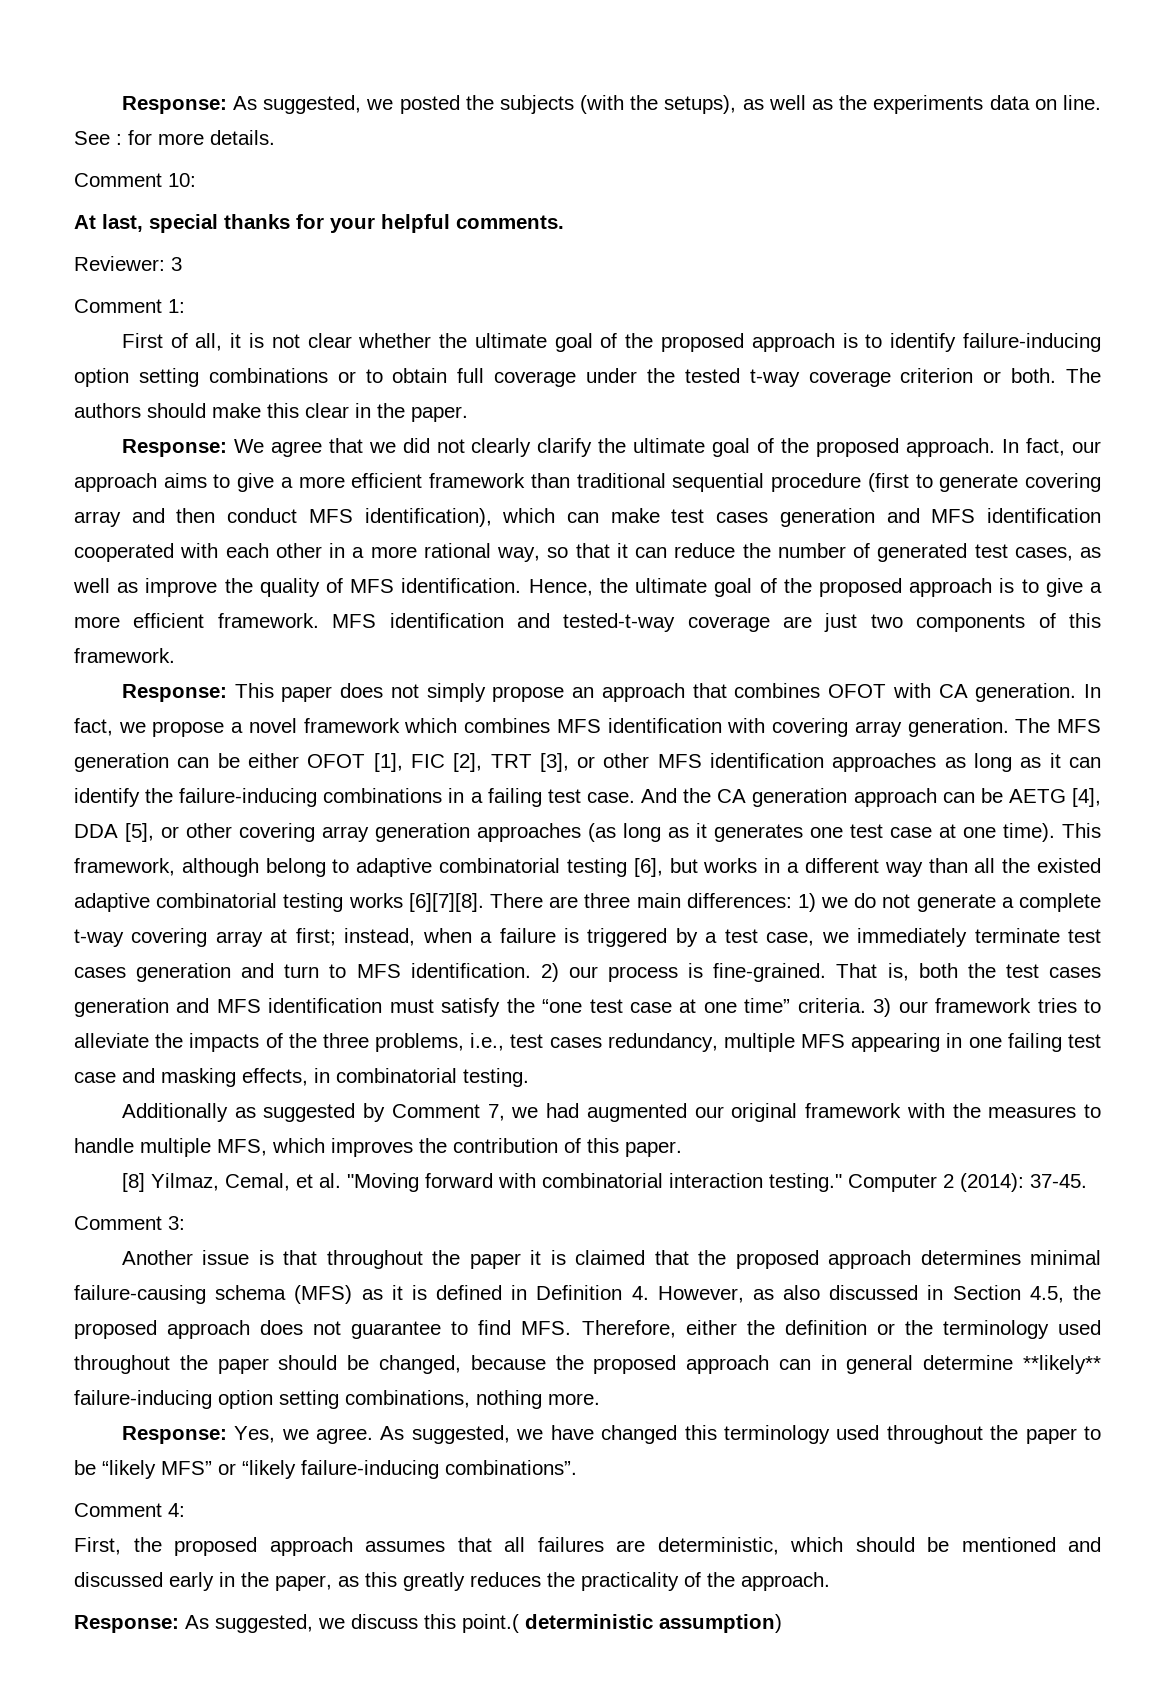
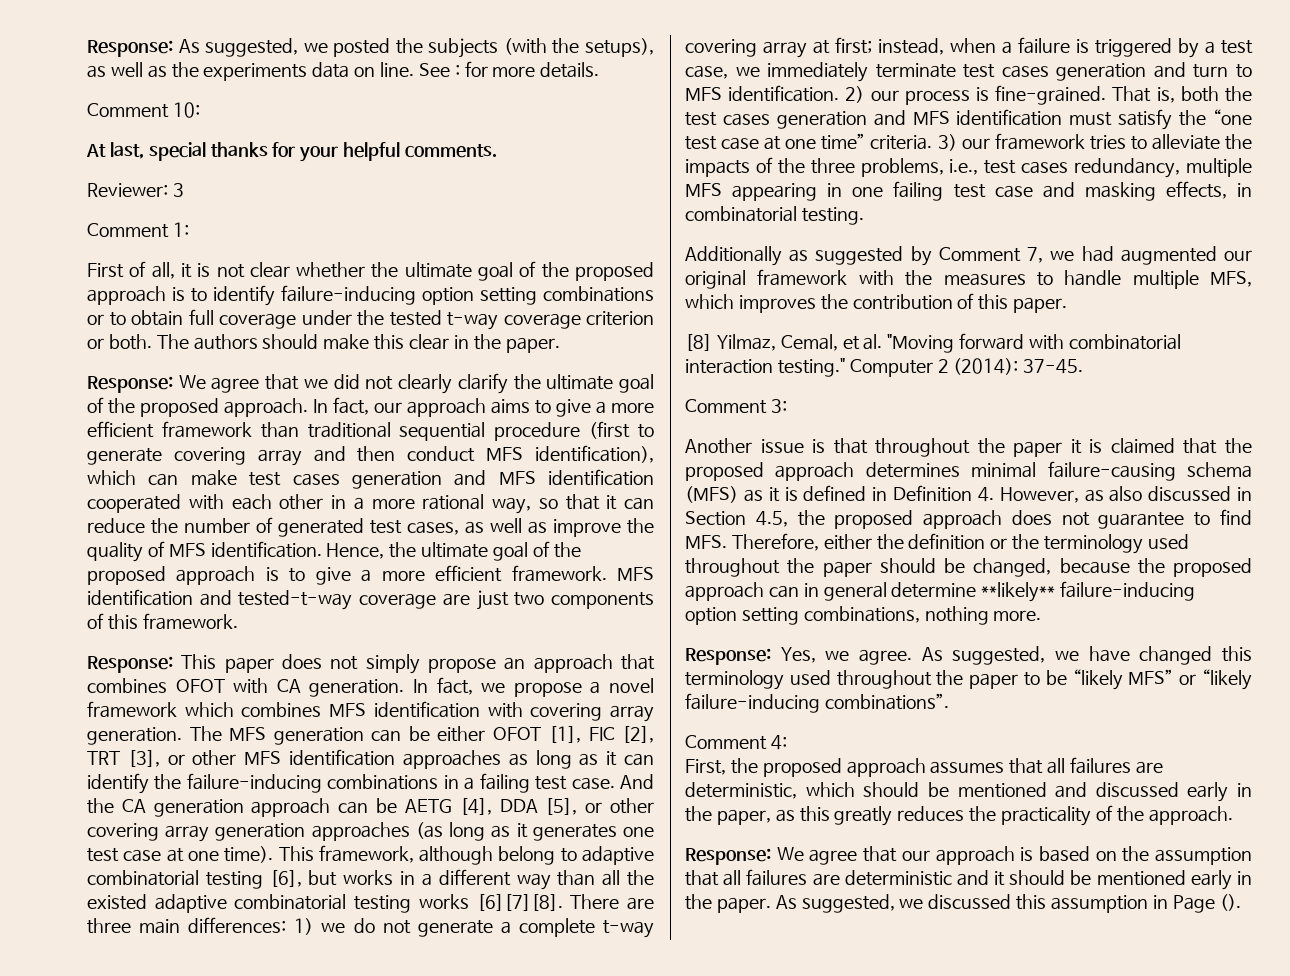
- Response: As suggested, we discuss this point.( deterministic assumption)
+ Response: We agree that our approach is based on the assumption that all failures are deterministic and it should be mentioned early in the paper. As suggested, we discussed this assumption in Page ().

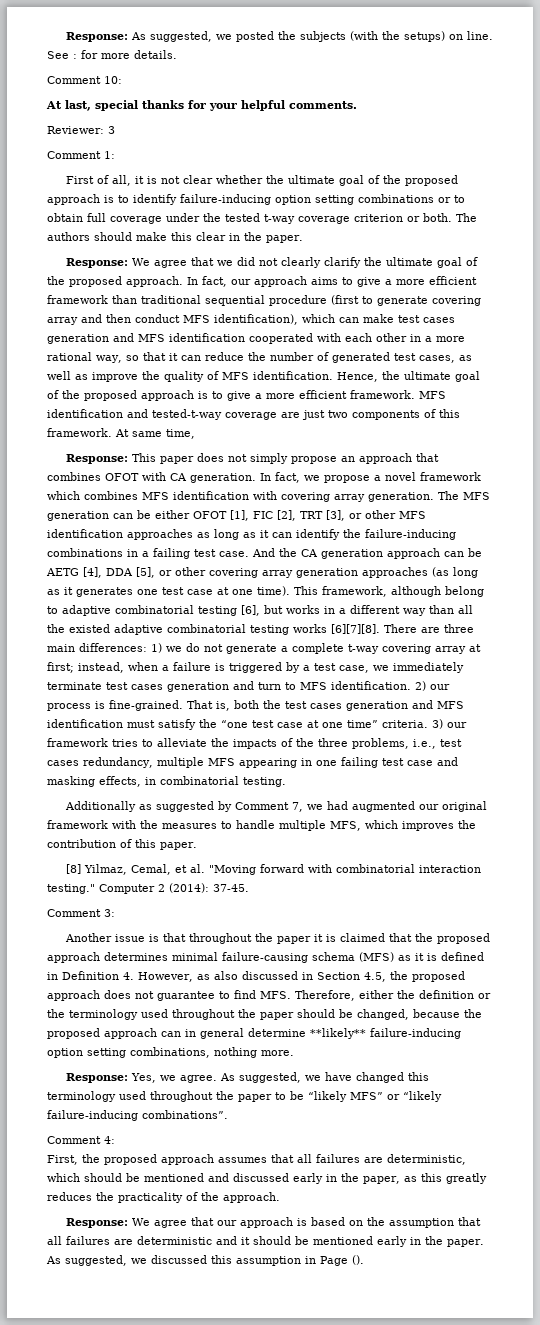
- Response: As suggested, we posted the subjects (with the setups), as well as the experiments data on line.
+ Response: As suggested, we posted the subjects (with the setups) on line.
+ At same time,

